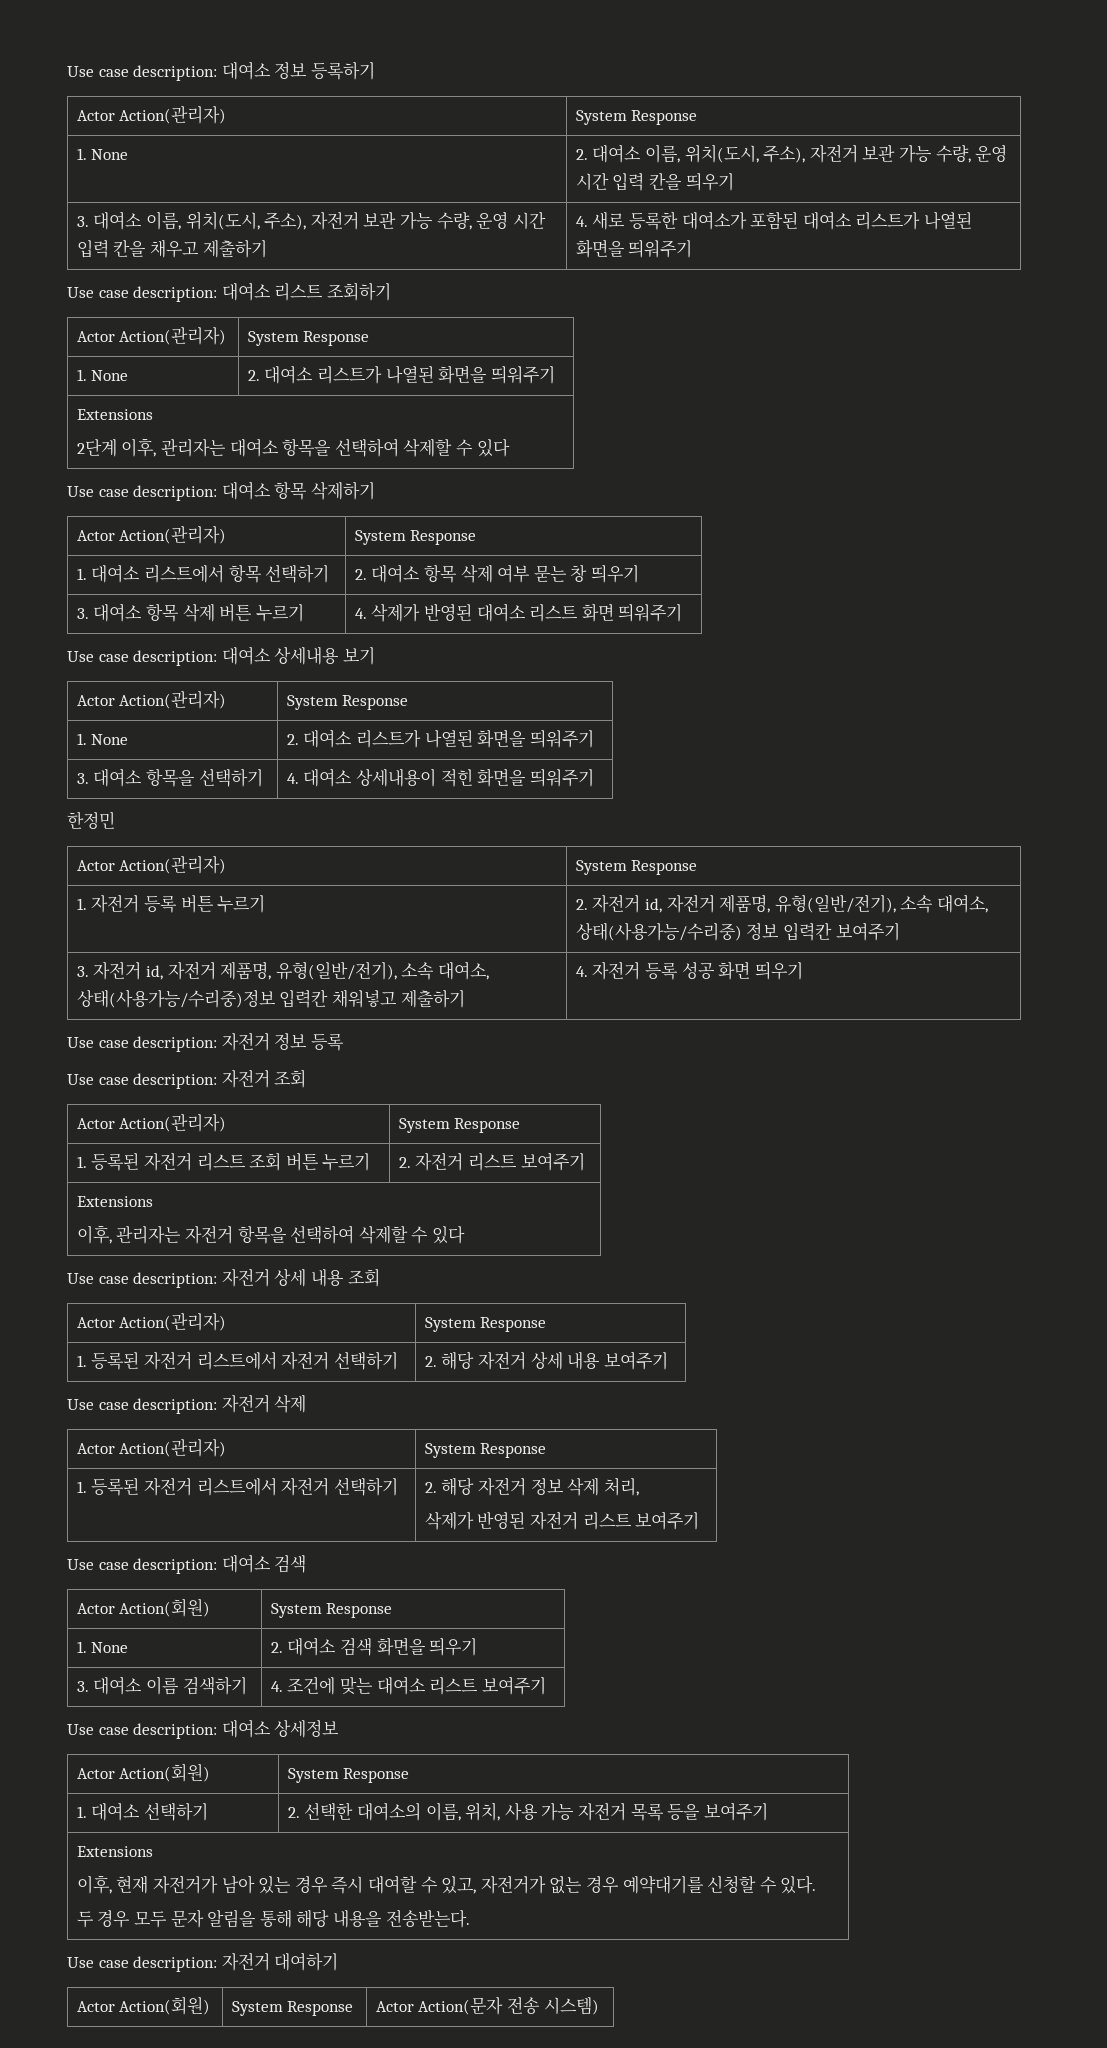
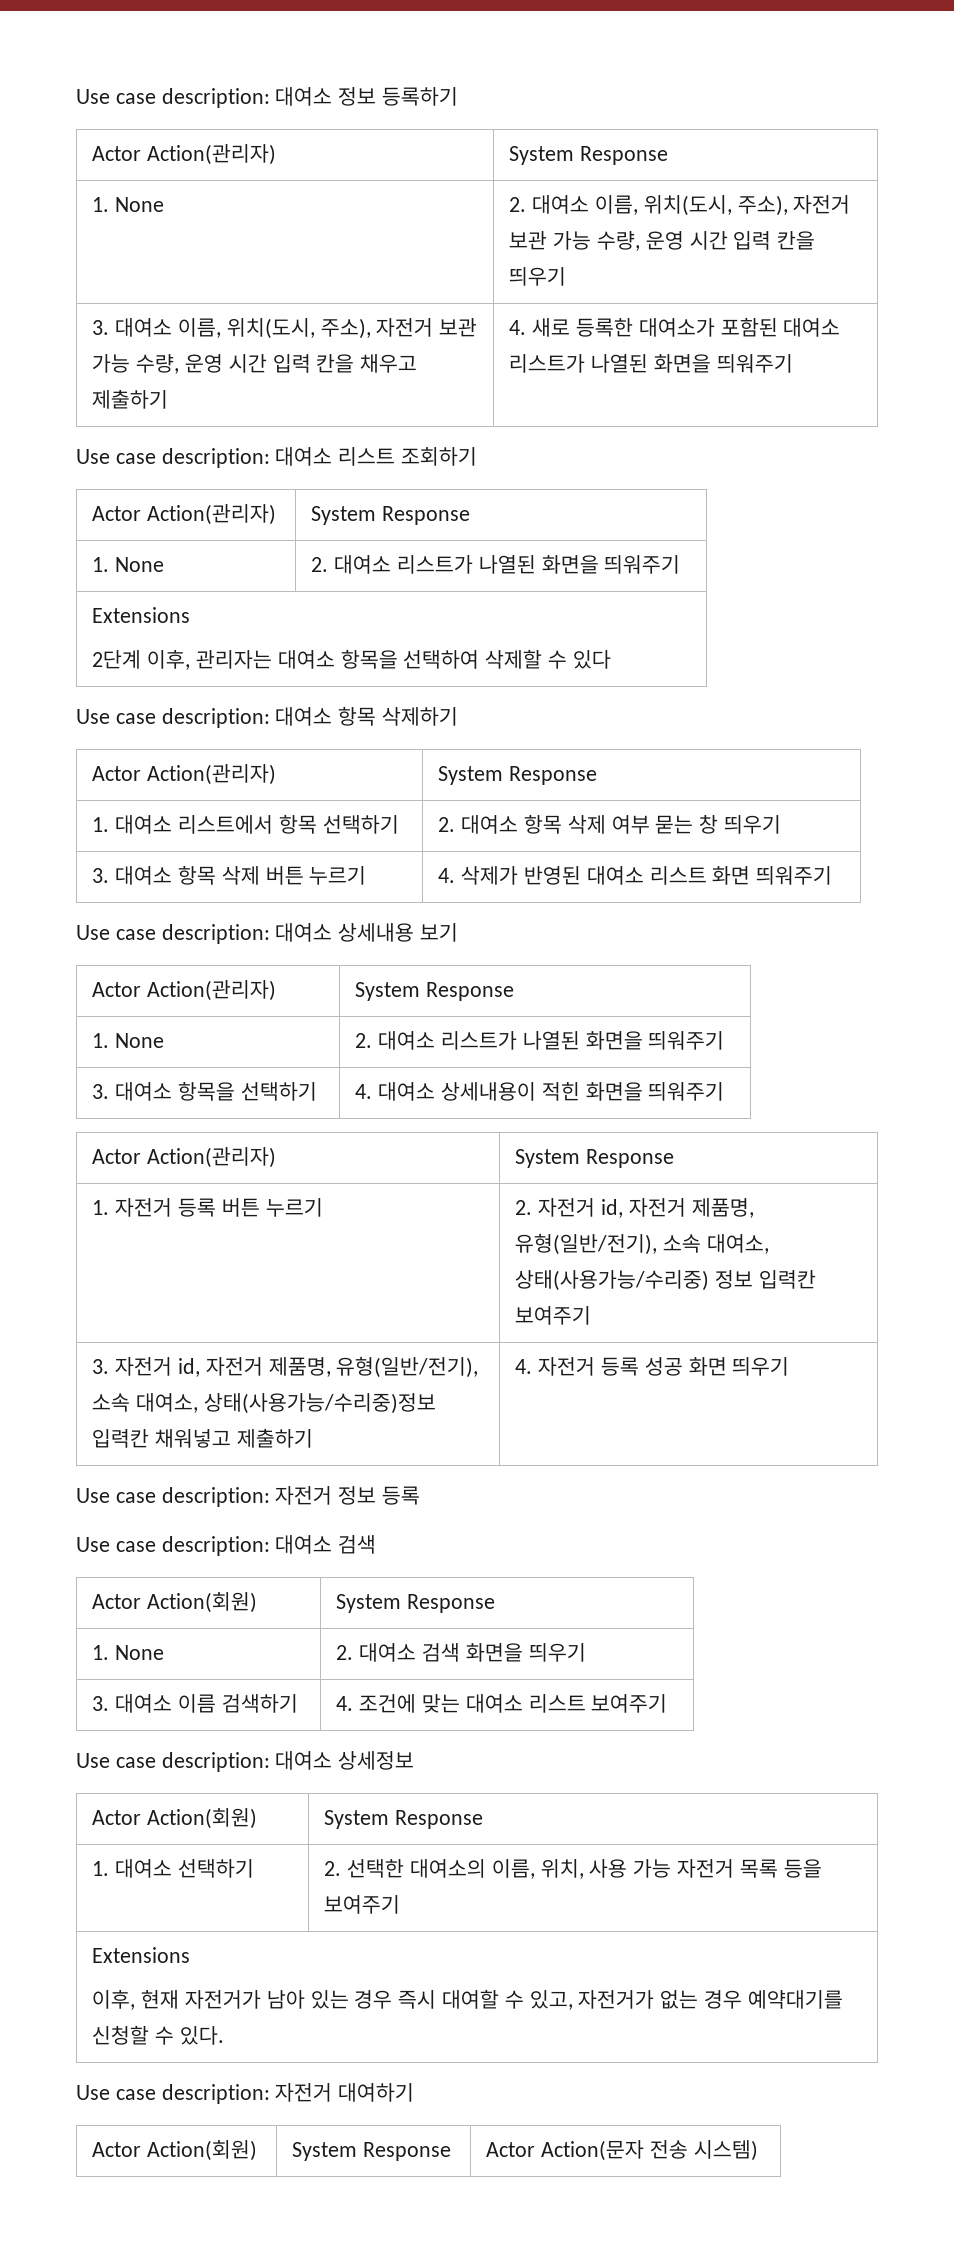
- 한정민
- Use case description: 자전거 조회
- Actor Action(관리자) | System Response
- 1. 등록된 자전거 리스트 조회 버튼 누르기 | 2. 자전거 리스트 보여주기
- Extensions
- 이후, 관리자는 자전거 항목을 선택하여 삭제할 수 있다
- Use case description: 자전거 상세 내용 조회
- Actor Action(관리자) | System Response
- 1. 등록된 자전거 리스트에서 자전거 선택하기 | 2. 해당 자전거 상세 내용 보여주기
- Use case description: 자전거 삭제
- Actor Action(관리자) | System Response
- 1. 등록된 자전거 리스트에서 자전거 선택하기 | 2. 해당 자전거 정보 삭제 처리,
- 삭제가 반영된 자전거 리스트 보여주기
  1. 대여소 선택하기 | 2. 선택한 대여소의 이름, 위치, 사용 가능 자전거 목록 등을 보여주기
  Extensions
  이후, 현재 자전거가 남아 있는 경우 즉시 대여할 수 있고, 자전거가 없는 경우 예약대기를 신청할 수 있다.
- 두 경우 모두 문자 알림을 통해 해당 내용을 전송받는다.

